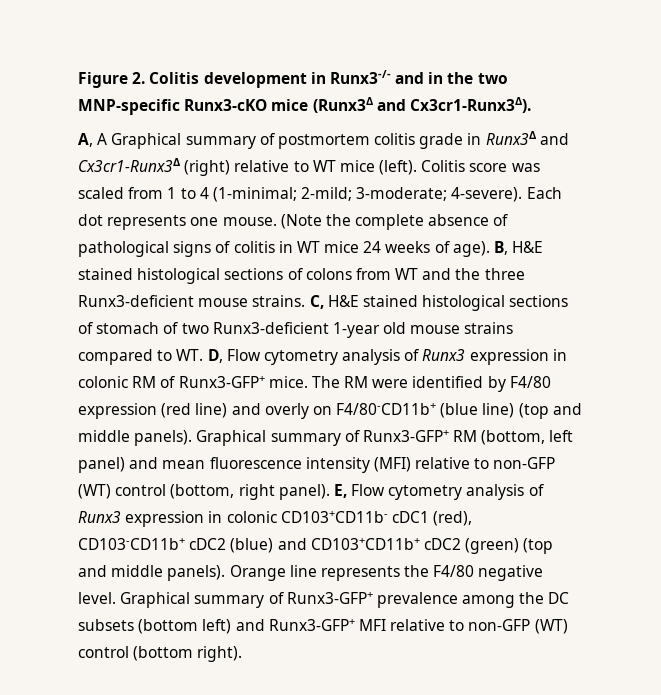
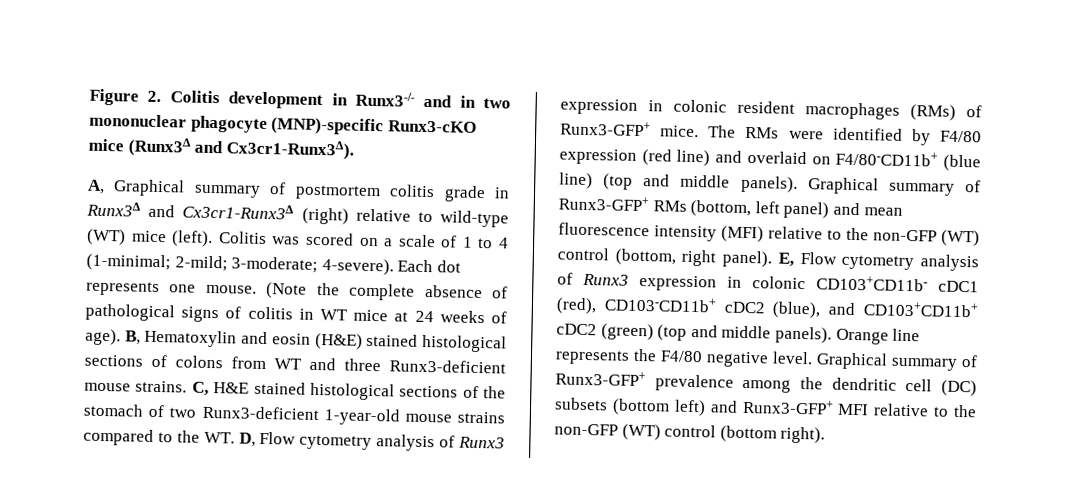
- Figure 2. Colitis development in Runx3-/- and in the two MNP-specific Runx3-cKO mice (Runx3Δ and Cx3cr1-Runx3Δ).
+ Figure 2. Colitis development in Runx3-/- and in two mononuclear phagocyte (MNP)-specific Runx3-cKO mice (Runx3Δ and Cx3cr1-Runx3Δ).
- A, A Graphical summary of postmortem colitis grade in Runx3Δ and Cx3cr1-Runx3Δ (right) relative to WT mice (left).
+ A, Graphical summary of postmortem colitis grade in Runx3Δ and Cx3cr1-Runx3Δ (right) relative to wild-type (WT) mice (left).
- Colitis score was scaled from 1 to 4 (1-minimal; 2-mild; 3-moderate; 4-severe).
+ Colitis was scored on a scale of 1 to 4 (1-minimal; 2-mild; 3-moderate; 4-severe).
- (Note the complete absence of pathological signs of colitis in WT mice 24 weeks of age).
+ (Note the complete absence of pathological signs of colitis in WT mice at 24 weeks of age).
- B, H&E stained histological sections of colons from WT and the three Runx3-deficient mouse strains.
+ B, Hematoxylin and eosin (H&E) stained histological sections of colons from WT and three Runx3-deficient mouse strains.
- C, H&E stained histological sections of stomach of two Runx3-deficient 1-year old mouse strains compared to WT. D, Flow cytometry analysis of Runx3 expression in colonic RM of Runx3-GFP+ mice.
+ C, H&E stained histological sections of the stomach of two Runx3-deficient 1-year-old mouse strains compared to the WT. D, Flow cytometry analysis of Runx3 expression in colonic resident macrophages (RMs) of Runx3-GFP+ mice.
- The RM were identified by F4/80 expression (red line) and overly on F4/80-CD11b+ (blue line) (top and middle panels).
+ The RMs were identified by F4/80 expression (red line) and overlaid on F4/80-CD11b+ (blue line) (top and middle panels).
- Graphical summary of Runx3-GFP+ RM (bottom, left panel) and mean fluorescence intensity (MFI) relative to non-GFP (WT) control (bottom, right panel).
+ Graphical summary of Runx3-GFP+ RMs (bottom, left panel) and mean fluorescence intensity (MFI) relative to the non-GFP (WT) control (bottom, right panel).
- E, Flow cytometry analysis of Runx3 expression in colonic CD103+CD11b- cDC1 (red), CD103-CD11b+ cDC2 (blue) and CD103+CD11b+ cDC2 (green) (top and middle panels).
+ E, Flow cytometry analysis of Runx3 expression in colonic CD103+CD11b- cDC1 (red), CD103-CD11b+ cDC2 (blue), and CD103+CD11b+ cDC2 (green) (top and middle panels).
- Graphical summary of Runx3-GFP+ prevalence among the DC subsets (bottom left) and Runx3-GFP+ MFI relative to non-GFP (WT) control (bottom right).
+ Graphical summary of Runx3-GFP+ prevalence among the dendritic cell (DC) subsets (bottom left) and Runx3-GFP+ MFI relative to the non-GFP (WT) control (bottom right).

